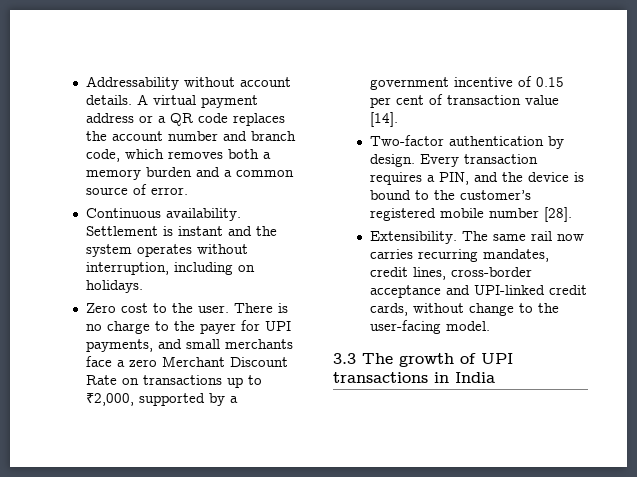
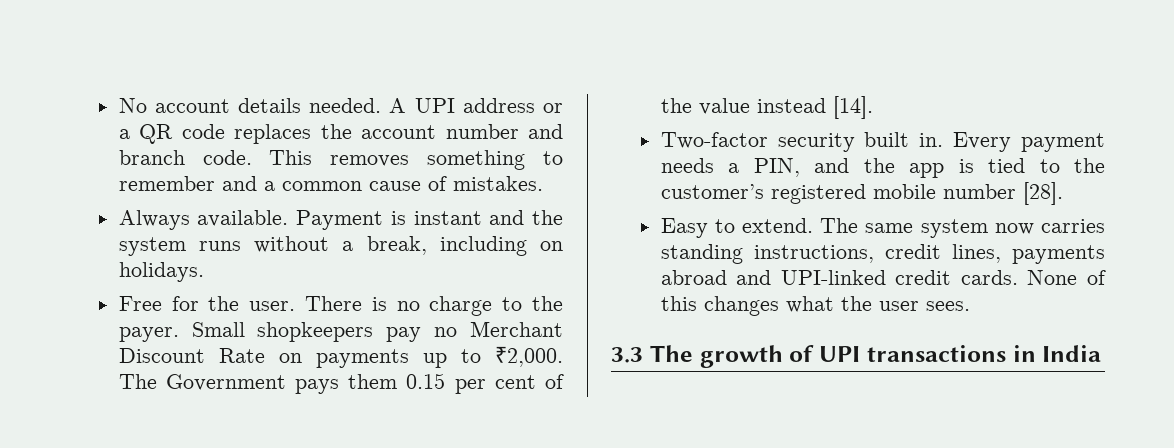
- Addressability without account details. A virtual payment address or a QR code replaces the account number and branch code, which removes both a memory burden and a common source of error.
- Continuous availability. Settlement is instant and the system operates without interruption, including on holidays.
+ No account details needed. A UPI address or a QR code replaces the account number and branch code. This removes something to remember and a common cause of mistakes.
+ Always available. Payment is instant and the system runs without a break, including on holidays.
- Zero cost to the user.
+ Free for the user.
- There is no charge to the payer for UPI payments, and small merchants face a zero Merchant Discount Rate on transactions up to ₹2,000, supported by a government incentive of 0.15 per cent of transaction value [14].
+ There is no charge to the payer. Small shopkeepers pay no Merchant Discount Rate on payments up to ₹2,000. The Government pays them 0.15 per cent of the value instead [14].
- Two-factor authentication by design. Every transaction requires a PIN, and the device is bound to the customer’s registered mobile number [28].
+ Two-factor security built in. Every payment needs a PIN, and the app is tied to the customer’s registered mobile number [28].
- Extensibility.
+ Easy to extend.
- The same rail now carries recurring mandates, credit lines, cross-border acceptance and UPI-linked credit cards, without change to the user-facing model.
+ The same system now carries standing instructions, credit lines, payments abroad and UPI-linked credit cards. None of this changes what the user sees.

